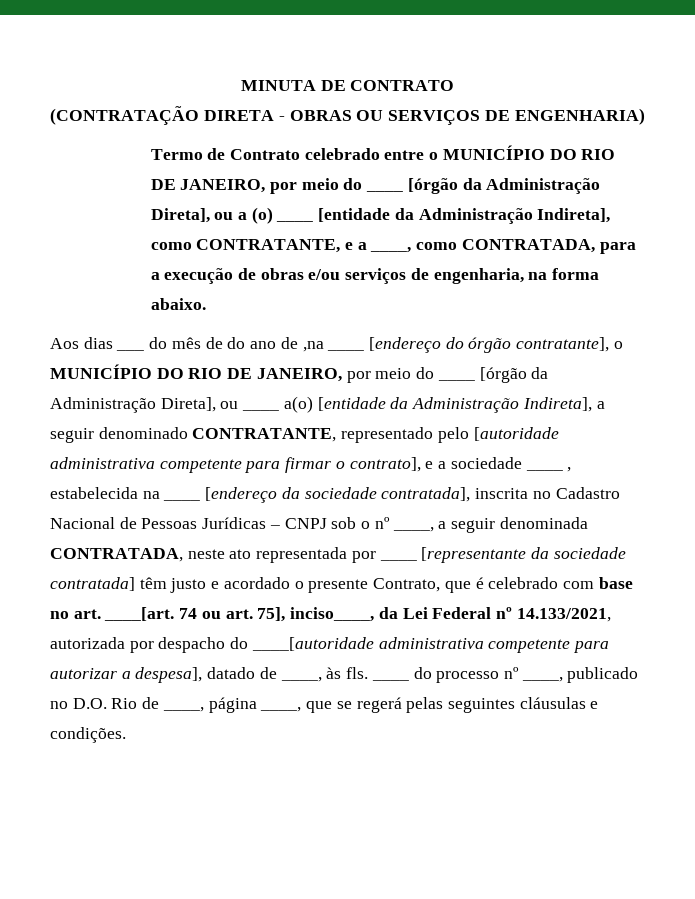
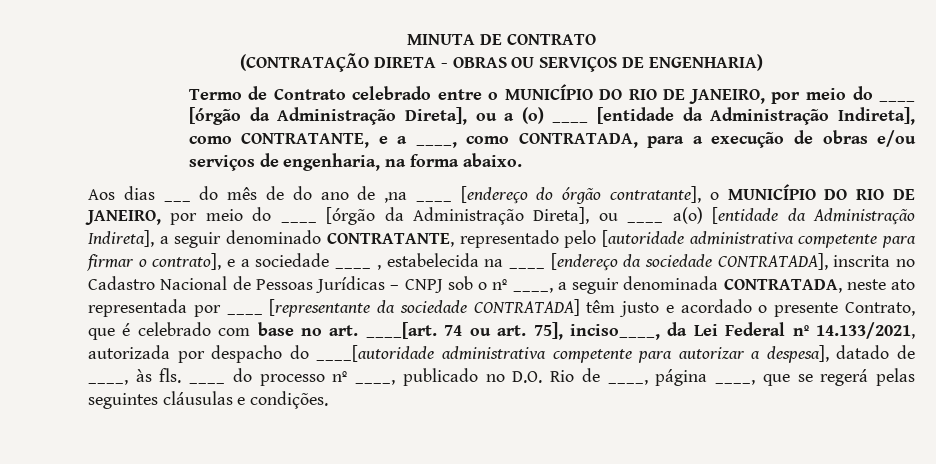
- Aos dias ___ do mês de do ano de ,na ____ [endereço do órgão contratante], o MUNICÍPIO DO RIO DE JANEIRO, por meio do ____ [órgão da Administração Direta], ou ____ a(o) [entidade da Administração Indireta], a seguir denominado CONTRATANTE, representado pelo [autoridade administrativa competente para firmar o contrato], e a sociedade ____ , estabelecida na ____ [endereço da sociedade contratada], inscrita no Cadastro Nacional de Pessoas Jurídicas – CNPJ sob o nº ____, a seguir denominada CONTRATADA, neste ato representada por ____ [representante da sociedade contratada] têm justo e acordado o presente Contrato, que é celebrado com base no art. ____[art.
+ Aos dias ___ do mês de do ano de ,na ____ [endereço do órgão contratante], o MUNICÍPIO DO RIO DE JANEIRO, por meio do ____ [órgão da Administração Direta], ou ____ a(o) [entidade da Administração Indireta], a seguir denominado CONTRATANTE, representado pelo [autoridade administrativa competente para firmar o contrato], e a sociedade ____ , estabelecida na ____ [endereço da sociedade CONTRATADA], inscrita no Cadastro Nacional de Pessoas Jurídicas – CNPJ sob o nº ____, a seguir denominada CONTRATADA, neste ato representada por ____ [representante da sociedade CONTRATADA] têm justo e acordado o presente Contrato, que é celebrado com base no art. ____[art.

